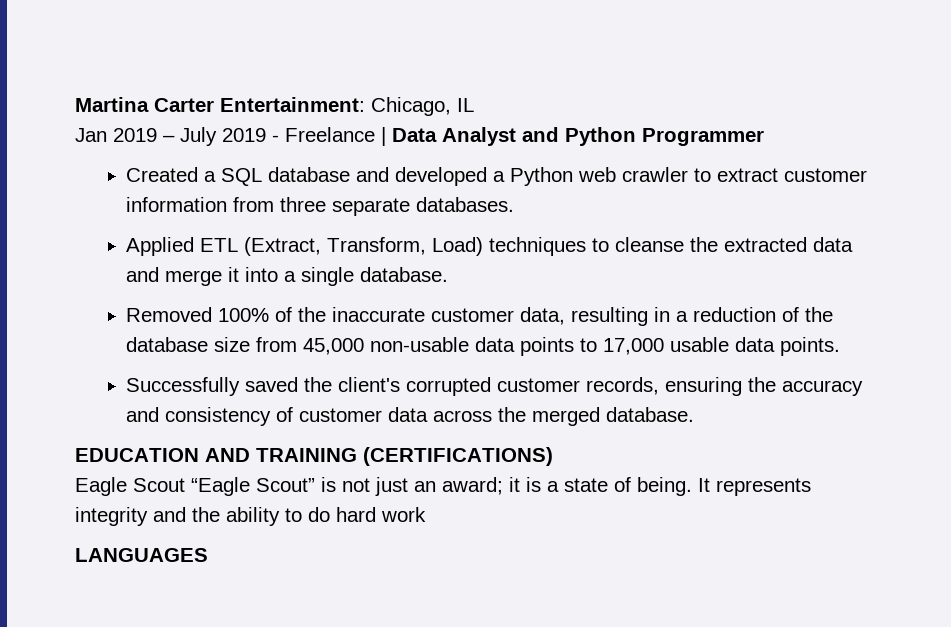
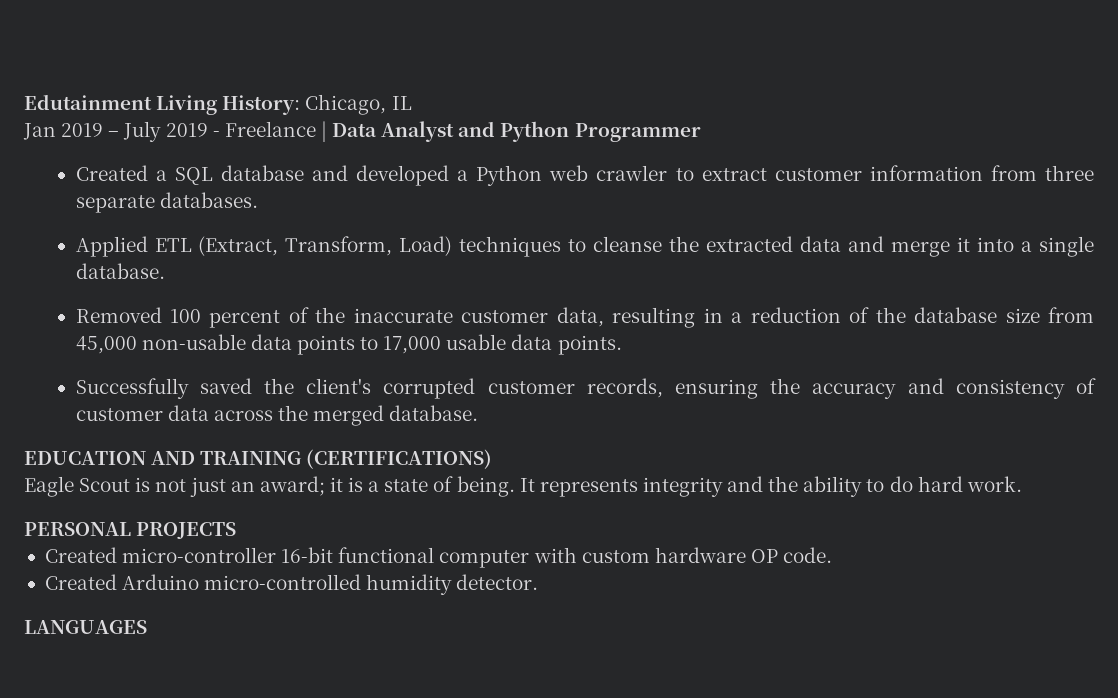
- Martina Carter Entertainment: Chicago, IL
+ Edutainment Living History: Chicago, IL
- Removed 100% of the inaccurate customer data, resulting in a reduction of the database size from 45,000 non-usable data points to 17,000 usable data points.
+ Removed 100 percent of the inaccurate customer data, resulting in a reduction of the database size from 45,000 non-usable data points to 17,000 usable data points.
- Eagle Scout “Eagle Scout” is not just an award; it is a state of being.
+ Eagle Scout is not just an award; it is a state of being.
- It represents integrity and the ability to do hard work
+ It represents integrity and the ability to do hard work.
+ PERSONAL PROJECTS
+ Created micro-controller 16-bit functional computer with custom hardware OP code.
+ Created Arduino micro-controlled humidity detector.

